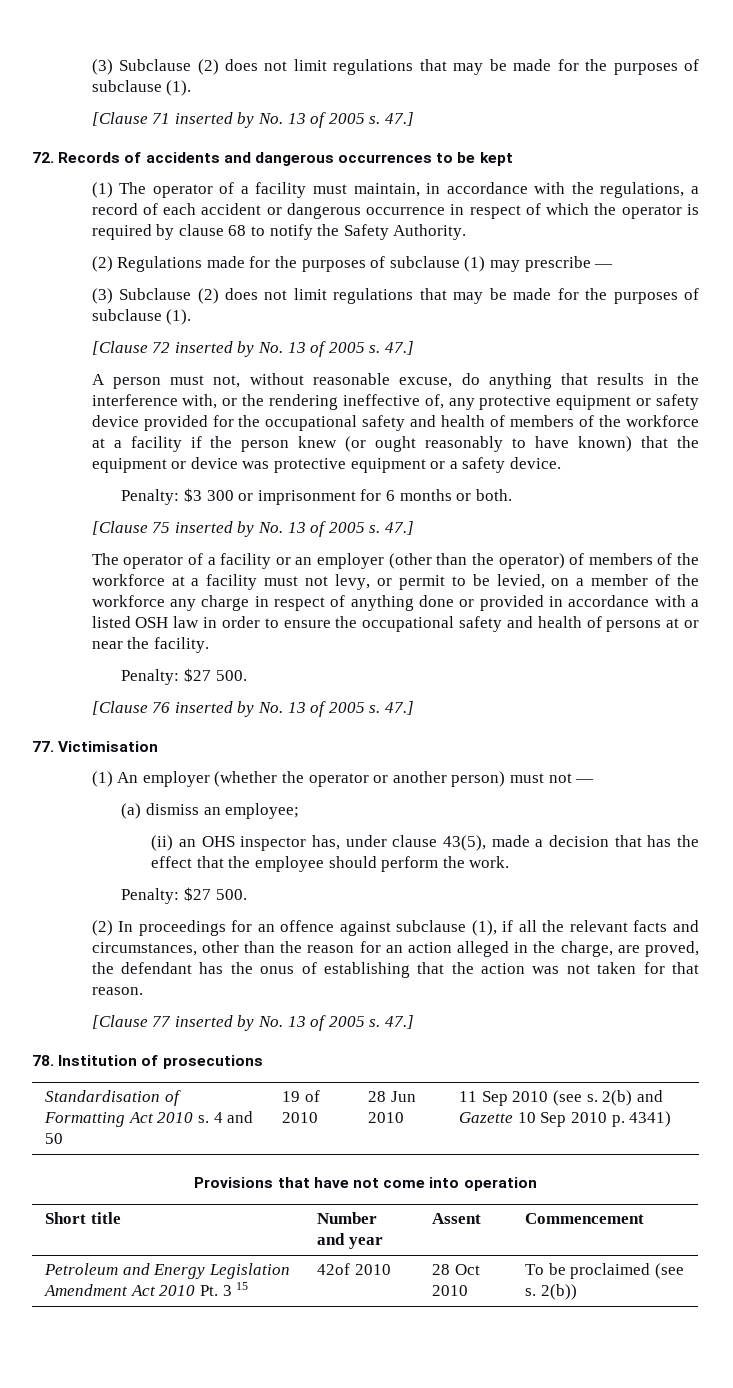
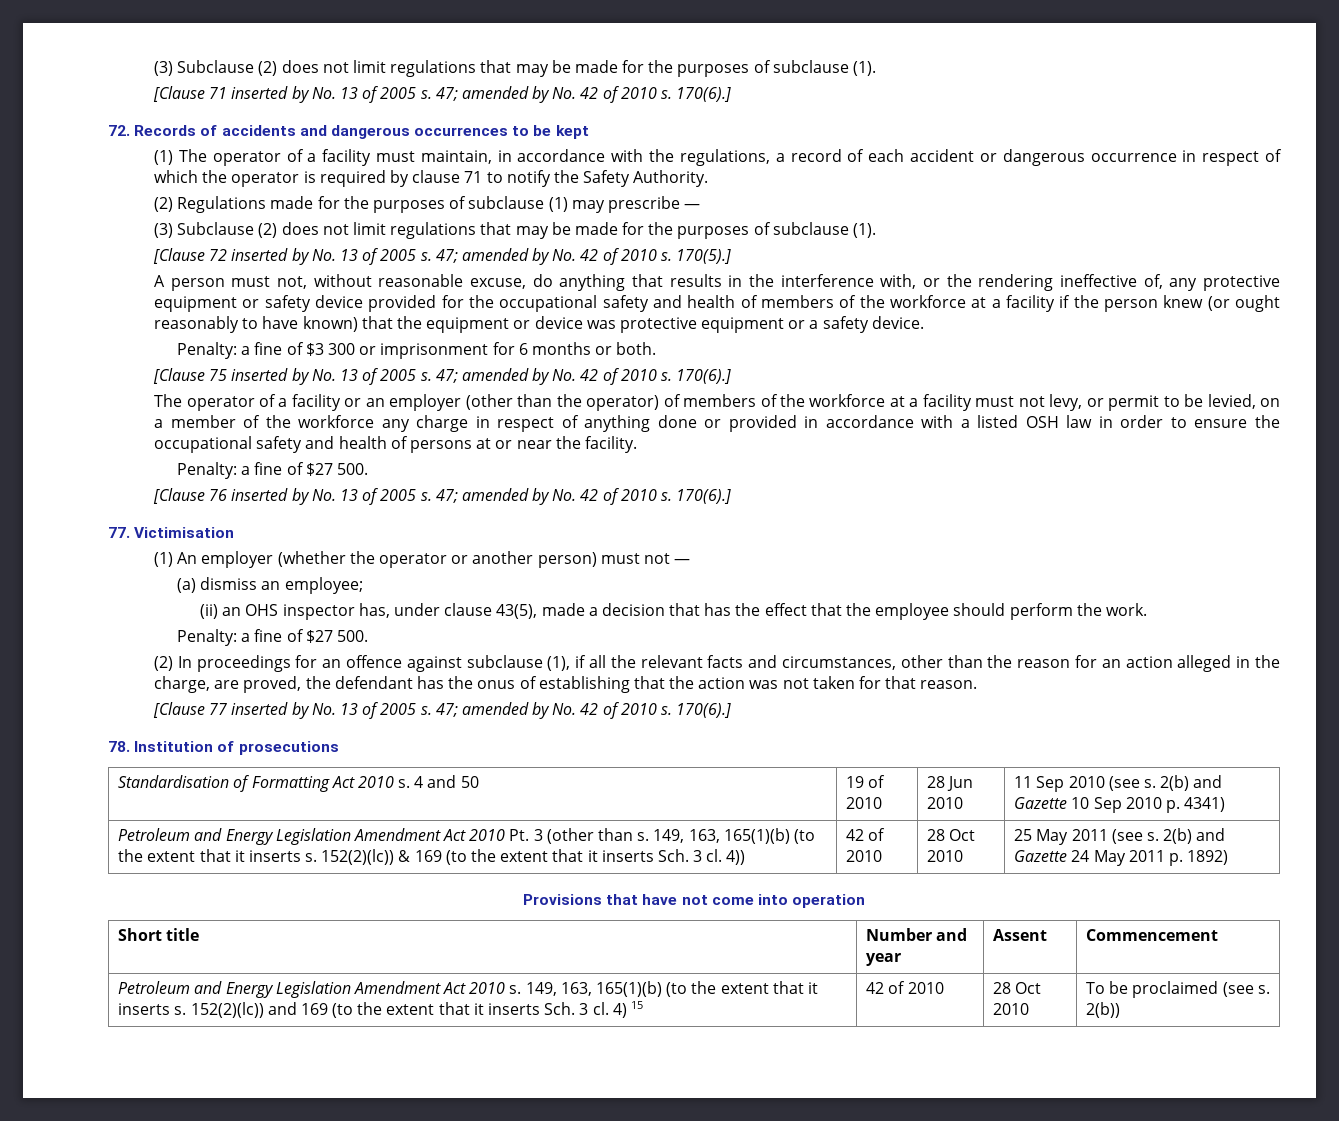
- [Clause 71 inserted by No. 13 of 2005 s. 47.]
+ [Clause 71 inserted by No. 13 of 2005 s. 47; amended by No. 42 of 2010 s. 170(6).]
- (1) The operator of a facility must maintain, in accordance with the regulations, a record of each accident or dangerous occurrence in respect of which the operator is required by clause 68 to notify the Safety Authority.
+ (1) The operator of a facility must maintain, in accordance with the regulations, a record of each accident or dangerous occurrence in respect of which the operator is required by clause 71 to notify the Safety Authority.
- [Clause 72 inserted by No. 13 of 2005 s. 47.]
+ [Clause 72 inserted by No. 13 of 2005 s. 47; amended by No. 42 of 2010 s. 170(5).]
- Penalty: $3 300 or imprisonment for 6 months or both.
+ Penalty: a fine of $3 300 or imprisonment for 6 months or both.
- [Clause 75 inserted by No. 13 of 2005 s. 47.]
+ [Clause 75 inserted by No. 13 of 2005 s. 47; amended by No. 42 of 2010 s. 170(6).]
  The operator of a facility or an employer (other than the operator) of members of the workforce at a facility must not levy, or permit to be levied, on a member of the workforce any charge in respect of anything done or provided in accordance with a listed OSH law in order to ensure the occupational safety and health of persons at or near the facility.
- Penalty: $27 500.
+ Penalty: a fine of $27 500.
- [Clause 76 inserted by No. 13 of 2005 s. 47.]
+ [Clause 76 inserted by No. 13 of 2005 s. 47; amended by No. 42 of 2010 s. 170(6).]
  (ii) an OHS inspector has, under clause 43(5), made a decision that has the effect that the employee should perform the work.
- Penalty: $27 500.
+ Penalty: a fine of $27 500.
- [Clause 77 inserted by No. 13 of 2005 s. 47.]
+ [Clause 77 inserted by No. 13 of 2005 s. 47; amended by No. 42 of 2010 s. 170(6).]
+ Petroleum and Energy Legislation Amendment Act 2010 Pt. 3 (other than s. 149, 163, 165(1)(b) (to the extent that it inserts s. 152(2)(lc)) & 169 (to the extent that it inserts Sch. 3 cl. 4)) | 42 of 2010 | 28 Oct 2010 | 25 May 2011 (see s. 2(b) and Gazette 24 May 2011 p. 1892)
- Petroleum and Energy Legislation Amendment Act 2010 Pt. 3 15 | 42of 2010
+ Petroleum and Energy Legislation Amendment Act 2010 s. 149, 163, 165(1)(b) (to the extent that it inserts s. 152(2)(lc)) and 169 (to the extent that it inserts Sch. 3 cl. 4) 15 | 42 of 2010

